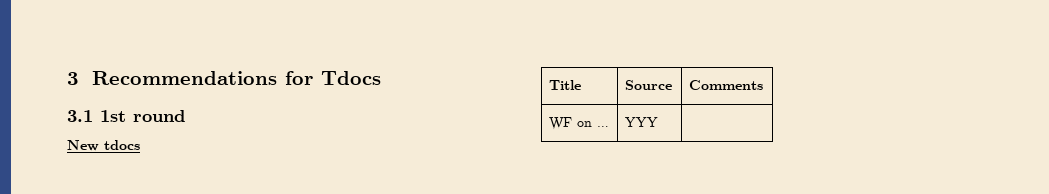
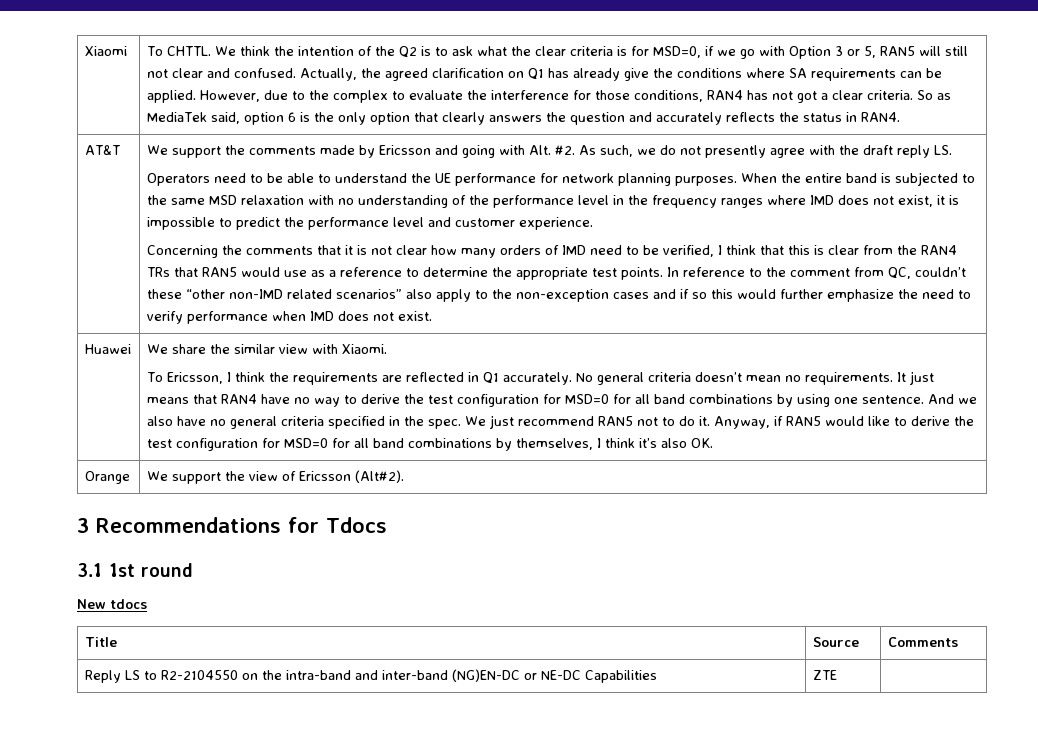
+ Xiaomi | To CHTTL. We think the intention of the Q2 is to ask what the clear criteria is for MSD=0, if we go with Option 3 or 5, RAN5 will still not clear and confused. Actually, the agreed clarification on Q1 has already give the conditions where SA requirements can be applied. However, due to the complex to evaluate the interference for those conditions, RAN4 has not got a clear criteria. So as MediaTek said, option 6 is the only option that clearly answers the question and accurately reflects the status in RAN4.
+ AT&T | We support the comments made by Ericsson and going with Alt. #2. As such, we do not presently agree with the draft reply LS.
+ Operators need to be able to understand the UE performance for network planning purposes. When the entire band is subjected to the same MSD relaxation with no understanding of the performance level in the frequency ranges where IMD does not exist, it is impossible to predict the performance level and customer experience.
+ Concerning the comments that it is not clear how many orders of IMD need to be verified, I think that this is clear from the RAN4 TRs that RAN5 would use as a reference to determine the appropriate test points. In reference to the comment from QC, couldn’t these “other non-IMD related scenarios” also apply to the non-exception cases and if so this would further emphasize the need to verify performance when IMD does not exist.
+ Huawei | We share the similar view with Xiaomi.
+ To Ericsson, I think the requirements are reflected in Q1 accurately. No general criteria doesn’t mean no requirements. It just means that RAN4 have no way to derive the test configuration for MSD=0 for all band combinations by using one sentence. And we also have no general criteria specified in the spec. We just recommend RAN5 not to do it. Anyway, if RAN5 would like to derive the test configuration for MSD=0 for all band combinations by themselves, I think it’s also OK.
+ Orange | We support the view of Ericsson (Alt#2).
- WF on … | YYY |
+ Reply LS to R2-2104550 on the intra-band and inter-band (NG)EN-DC or NE-DC Capabilities | ZTE |

